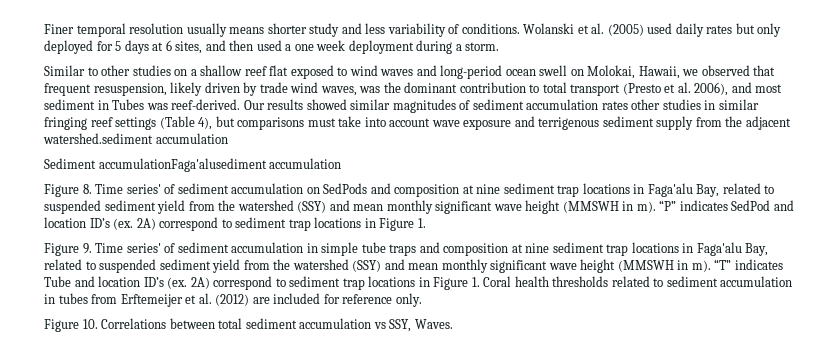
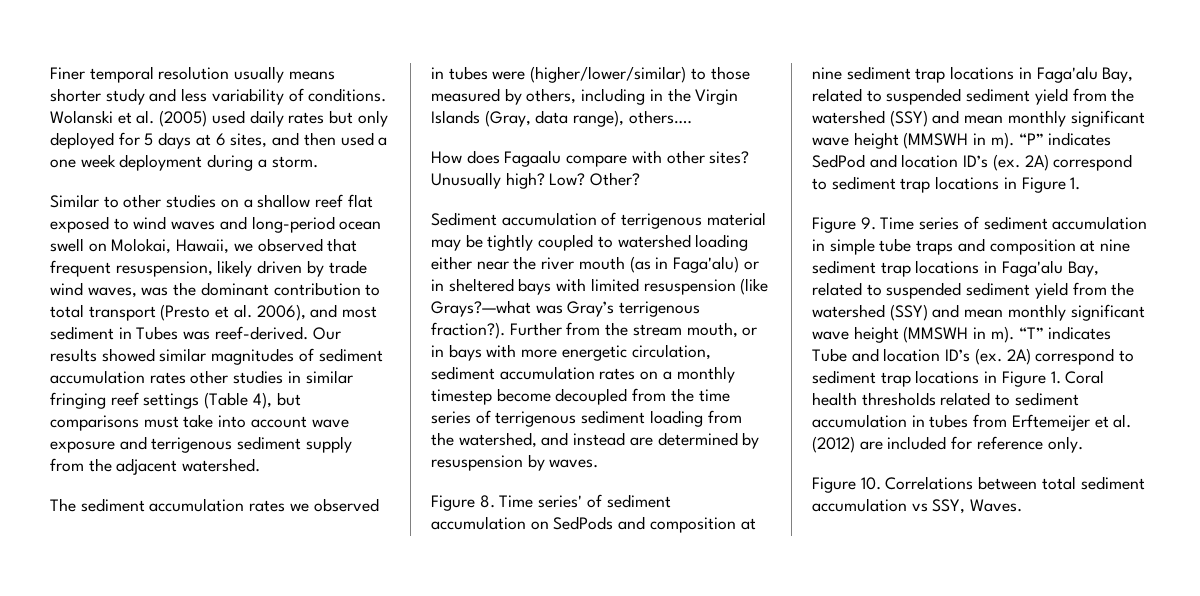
- Our results showed similar magnitudes of sediment accumulation rates other studies in similar fringing reef settings (Table 4), but comparisons must take into account wave exposure and terrigenous sediment supply from the adjacent watershed.sediment accumulation
+ Our results showed similar magnitudes of sediment accumulation rates other studies in similar fringing reef settings (Table 4), but comparisons must take into account wave exposure and terrigenous sediment supply from the adjacent watershed.
+ The sediment accumulation rates we observed in tubes were (higher/lower/similar) to those measured by others, including in the Virgin Islands (Gray, data range), others….
+ How does Fagaalu compare with other sites? Unusually high? Low? Other?
- Sediment accumulationFaga'alusediment accumulation
+ Sediment accumulation of terrigenous material may be tightly coupled to watershed loading either near the river mouth (as in Faga'alu) or in sheltered bays with limited resuspension (like Grays?—what was Gray’s terrigenous fraction?). Further from the stream mouth, or in bays with more energetic circulation, sediment accumulation rates on a monthly timestep become decoupled from the time series of terrigenous sediment loading from the watershed, and instead are determined by resuspension by waves.
- Figure 9. Time series' of sediment accumulation in simple tube traps and composition at nine sediment trap locations in Faga'alu Bay, related to suspended sediment yield from the watershed (SSY) and mean monthly significant wave height (MMSWH in m).
+ Figure 9. Time series of sediment accumulation in simple tube traps and composition at nine sediment trap locations in Faga'alu Bay, related to suspended sediment yield from the watershed (SSY) and mean monthly significant wave height (MMSWH in m).

